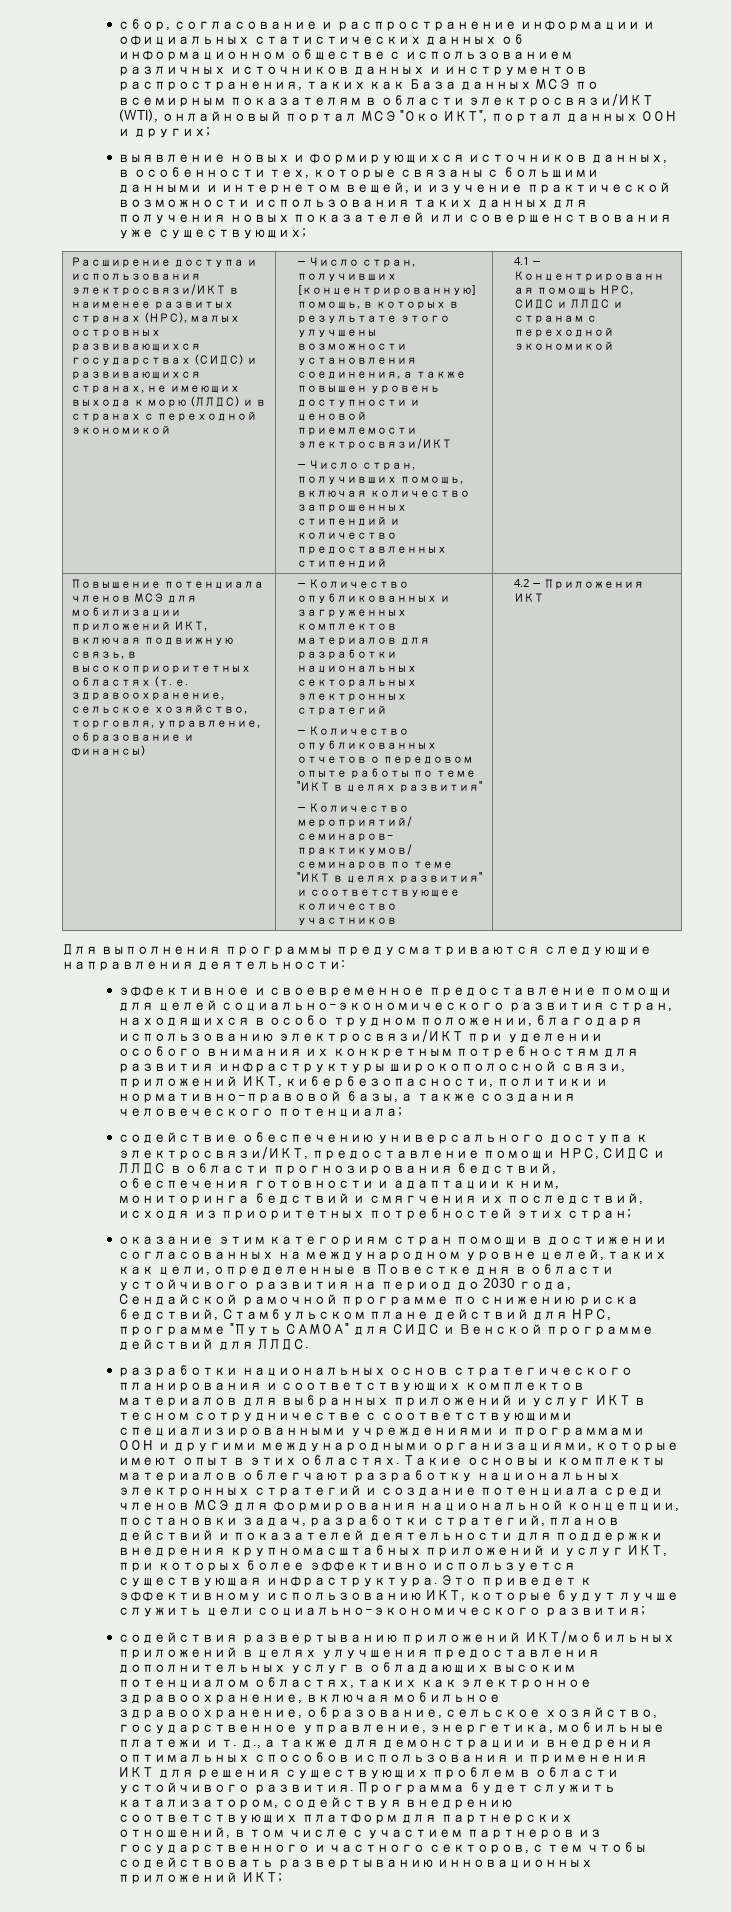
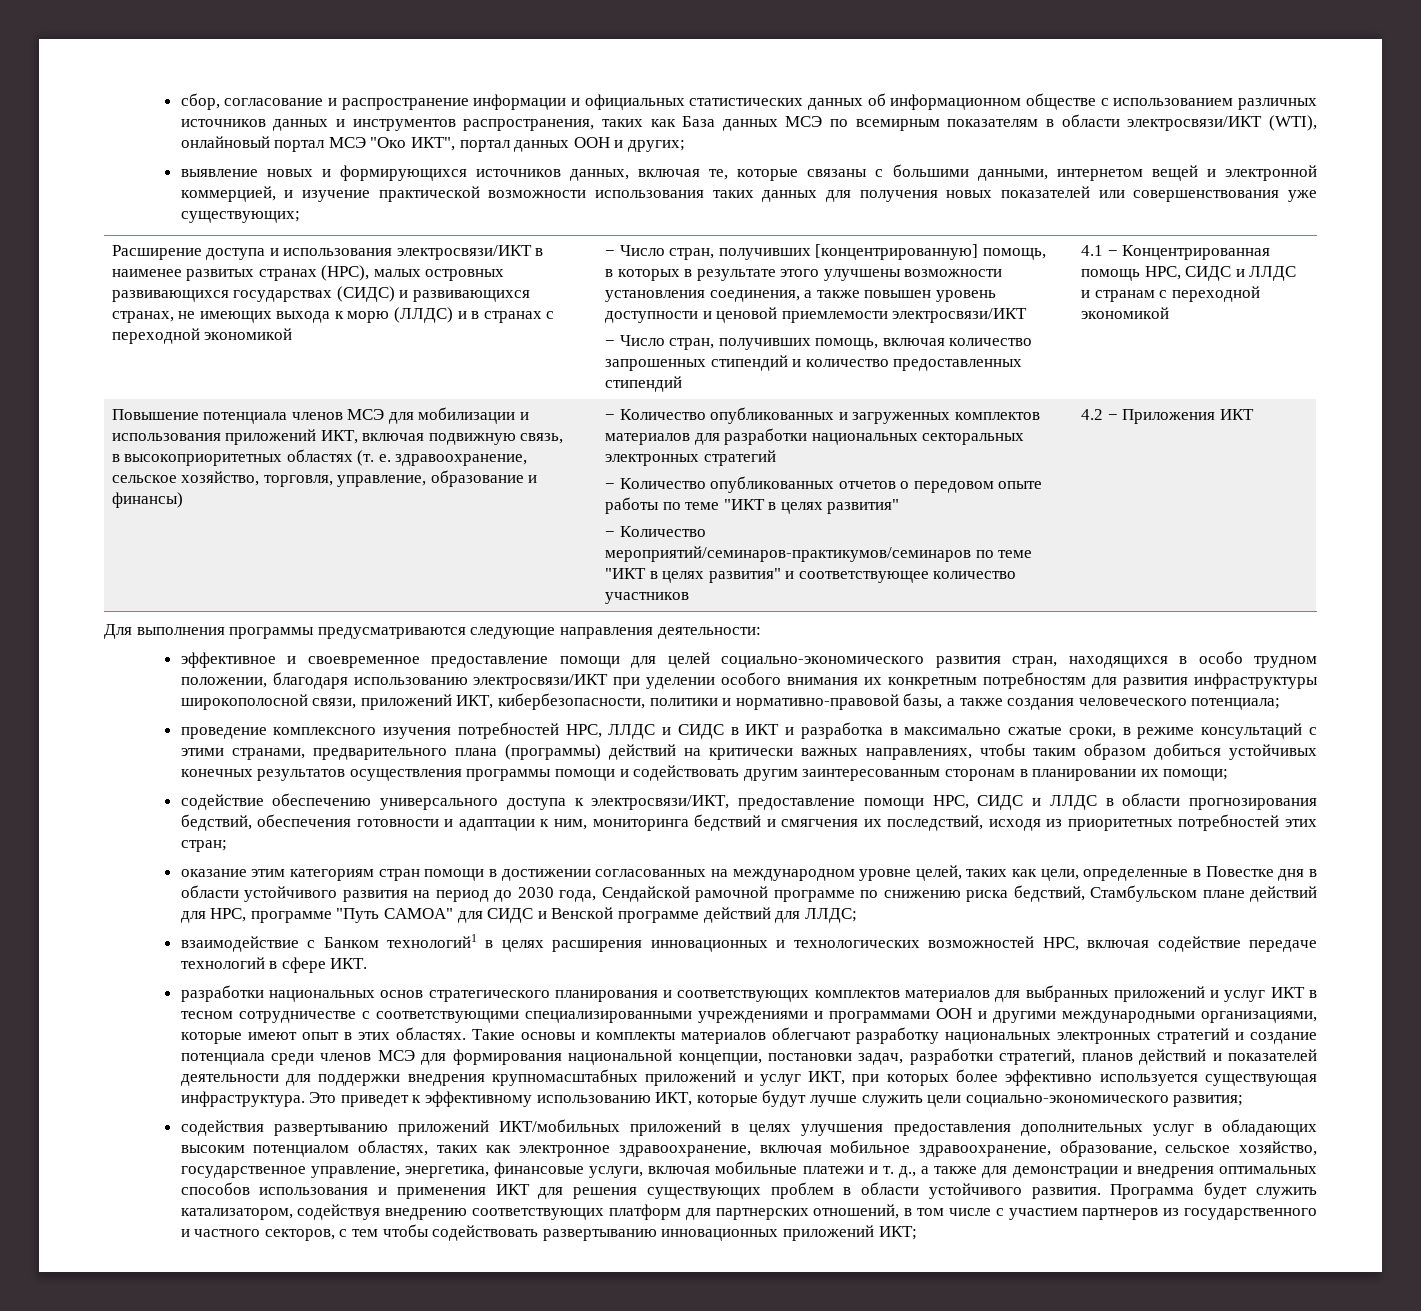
- выявление новых и формирующихся источников данных, в особенности тех, которые связаны с большими данными и интернетом вещей, и изучение практической возможности использования таких данных для получения новых показателей или совершенствования уже существующих;
+ выявление новых и формирующихся источников данных, включая те, которые связаны с большими данными, интернетом вещей и электронной коммерцией, и изучение практической возможности использования таких данных для получения новых показателей или совершенствования уже существующих;
- Повышение потенциала членов МСЭ для мобилизации приложений ИКТ, включая подвижную связь, в высокоприоритетных областях (т. е. здравоохранение, сельское хозяйство, торговля, управление, образование и финансы)
+ Повышение потенциала членов МСЭ для мобилизации и использования приложений ИКТ, включая подвижную связь, в высокоприоритетных областях (т. е. здравоохранение, сельское хозяйство, торговля, управление, образование и финансы)
+ проведение комплексного изучения потребностей НРС, ЛЛДС и СИДС в ИКТ и разработка в максимально сжатые сроки, в режиме консультаций с этими странами, предварительного плана (программы) действий на критически важных направлениях, чтобы таким образом добиться устойчивых конечных результатов осуществления программы помощи и содействовать другим заинтересованным сторонам в планировании их помощи;
- оказание этим категориям стран помощи в достижении согласованных на международном уровне целей, таких как цели, определенные в Повестке дня в области устойчивого развития на период до 2030 года, Сендайской рамочной программе по снижению риска бедствий, Стамбульском плане действий для НРС, программе "Путь САМОА" для СИДС и Венской программе действий для ЛЛДС.
+ оказание этим категориям стран помощи в достижении согласованных на международном уровне целей, таких как цели, определенные в Повестке дня в области устойчивого развития на период до 2030 года, Сендайской рамочной программе по снижению риска бедствий, Стамбульском плане действий для НРС, программе "Путь САМОА" для СИДС и Венской программе действий для ЛЛДС;
+ взаимодействие с Банком технологий1 в целях расширения инновационных и технологических возможностей НРС, включая содействие передаче технологий в сфере ИКТ.
- содействия развертыванию приложений ИКТ/мобильных приложений в целях улучшения предоставления дополнительных услуг в обладающих высоким потенциалом областях, таких как электронное здравоохранение, включая мобильное здравоохранение, образование, сельское хозяйство, государственное управление, энергетика, мобильные платежи и т. д., а также для демонстрации и внедрения оптимальных способов использования и применения ИКТ для решения существующих проблем в области устойчивого развития.
+ содействия развертыванию приложений ИКТ/мобильных приложений в целях улучшения предоставления дополнительных услуг в обладающих высоким потенциалом областях, таких как электронное здравоохранение, включая мобильное здравоохранение, образование, сельское хозяйство, государственное управление, энергетика, финансовые услуги, включая мобильные платежи и т. д., а также для демонстрации и внедрения оптимальных способов использования и применения ИКТ для решения существующих проблем в области устойчивого развития.

